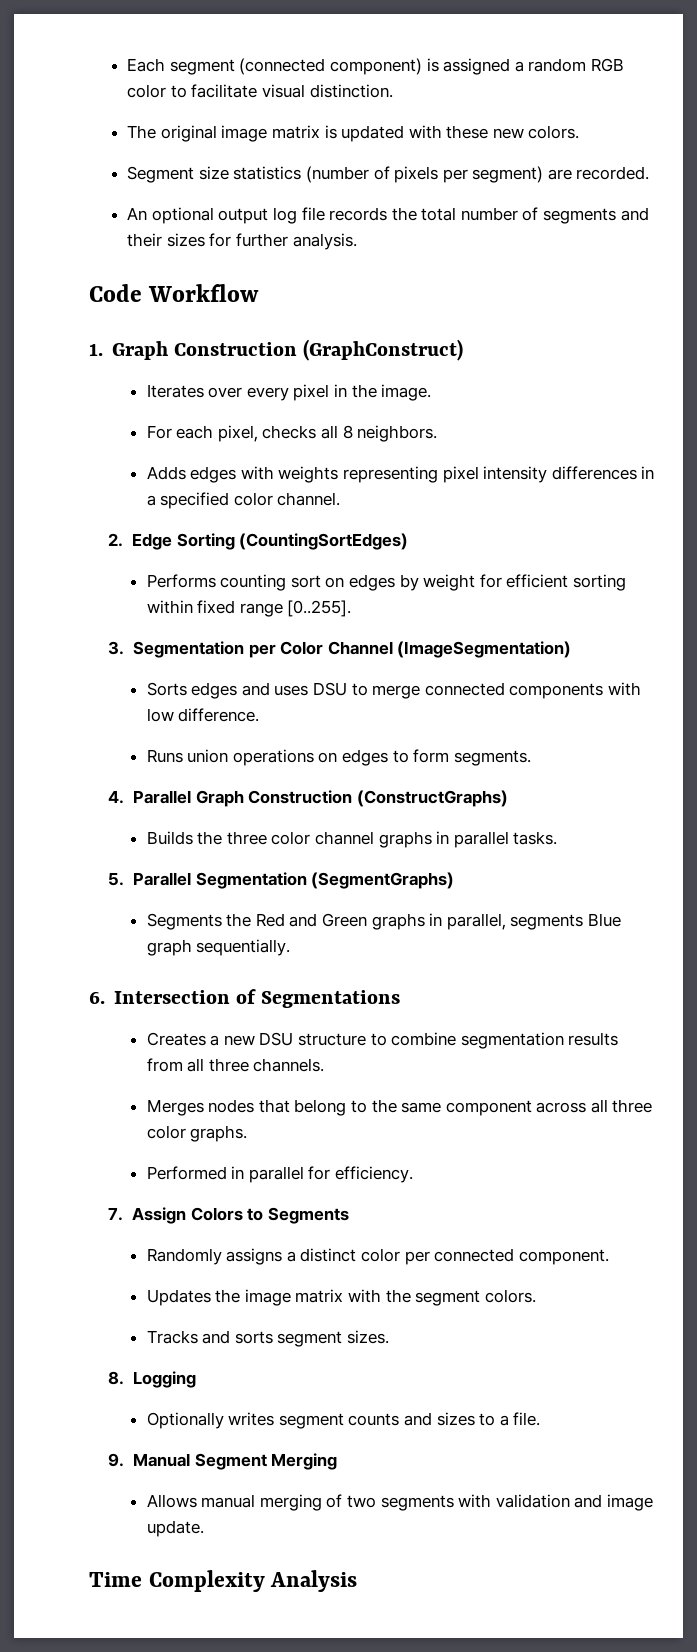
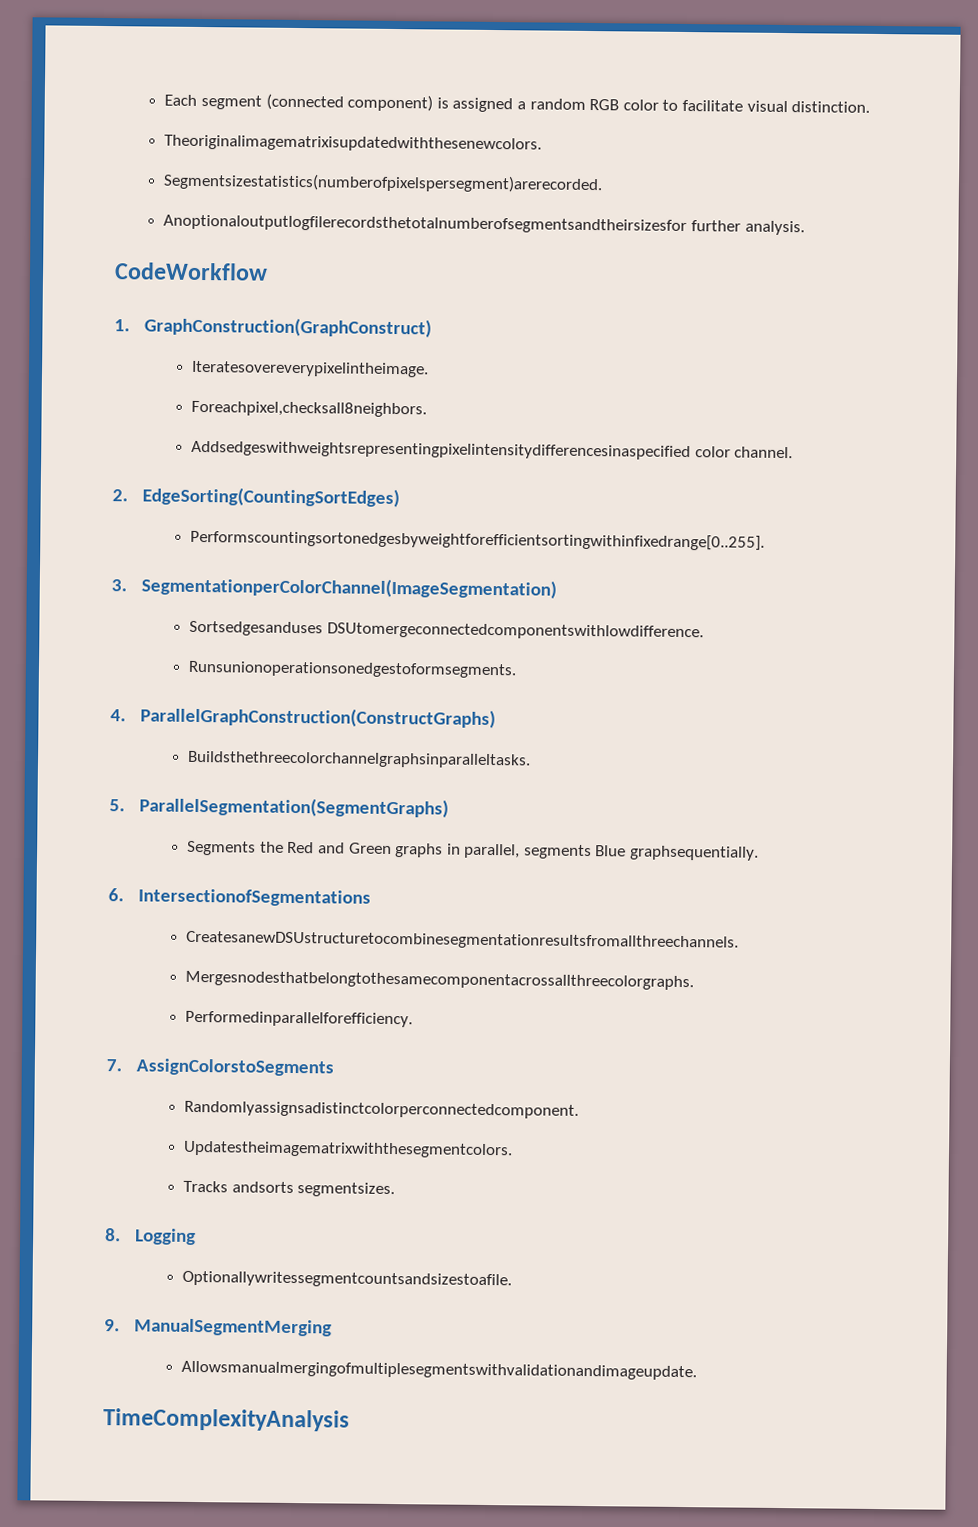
- The original image matrix is updated with these new colors.
- Segment size statistics (number of pixels per segment) are recorded.
- An optional output log file records the total number of segments and their sizes for further analysis.
+ Theoriginalimagematrixisupdatedwiththesenewcolors.
+ Segmentsizestatistics(numberofpixelspersegment)arerecorded.
+ Anoptionaloutputlogfilerecordsthetotalnumberofsegmentsandtheirsizesfor further analysis.
- Code Workflow
+ CodeWorkflow
- 1. Graph Construction (GraphConstruct)
- Iterates over every pixel in the image.
- For each pixel, checks all 8 neighbors.
- Adds edges with weights representing pixel intensity differences in a specified color channel.
- 2. Edge Sorting (CountingSortEdges)
- Performs counting sort on edges by weight for efficient sorting within fixed range [0..255].
- 3. Segmentation per Color Channel (ImageSegmentation)
- Sorts edges and uses DSU to merge connected components with low difference.
- Runs union operations on edges to form segments.
- 4. Parallel Graph Construction (ConstructGraphs)
- Builds the three color channel graphs in parallel tasks.
- 5. Parallel Segmentation (SegmentGraphs)
+ 1. GraphConstruction(GraphConstruct)
+ Iteratesovereverypixelintheimage.
+ Foreachpixel,checksall8neighbors.
+ Addsedgeswithweightsrepresentingpixelintensitydifferencesinaspecified color channel.
+ 2. EdgeSorting(CountingSortEdges)
+ Performscountingsortonedgesbyweightforefficientsortingwithinfixedrange[0..255].
+ 3. SegmentationperColorChannel(ImageSegmentation)
+ Sortsedgesanduses DSUtomergeconnectedcomponentswithlowdifference.
+ Runsunionoperationsonedgestoformsegments.
+ 4. ParallelGraphConstruction(ConstructGraphs)
+ Buildsthethreecolorchannelgraphsinparalleltasks.
+ 5. ParallelSegmentation(SegmentGraphs)
- Segments the Red and Green graphs in parallel, segments Blue graph sequentially.
+ Segments the Red and Green graphs in parallel, segments Blue graphsequentially.
- 6. Intersection of Segmentations
- Creates a new DSU structure to combine segmentation results from all three channels.
- Merges nodes that belong to the same component across all three color graphs.
- Performed in parallel for efficiency.
- 7. Assign Colors to Segments
- Randomly assigns a distinct color per connected component.
- Updates the image matrix with the segment colors.
- Tracks and sorts segment sizes.
+ 6. IntersectionofSegmentations
+ CreatesanewDSUstructuretocombinesegmentationresultsfromallthreechannels.
+ Mergesnodesthatbelongtothesamecomponentacrossallthreecolorgraphs.
+ Performedinparallelforefficiency.
+ 7. AssignColorstoSegments
+ Randomlyassignsadistinctcolorperconnectedcomponent.
+ Updatestheimagematrixwiththesegmentcolors.
+ Tracks andsorts segmentsizes.
  8. Logging
- Optionally writes segment counts and sizes to a file.
- 9. Manual Segment Merging
- Allows manual merging of two segments with validation and image update.
- Time Complexity Analysis
+ Optionallywritessegmentcountsandsizestoafile.
+ 9. ManualSegmentMerging
+ Allowsmanualmergingofmultiplesegmentswithvalidationandimageupdate.
+ TimeComplexityAnalysis

